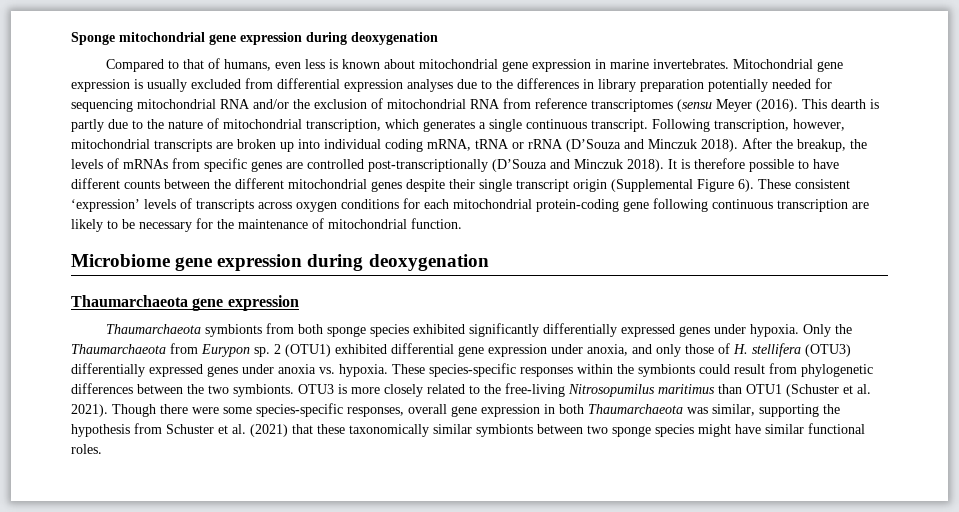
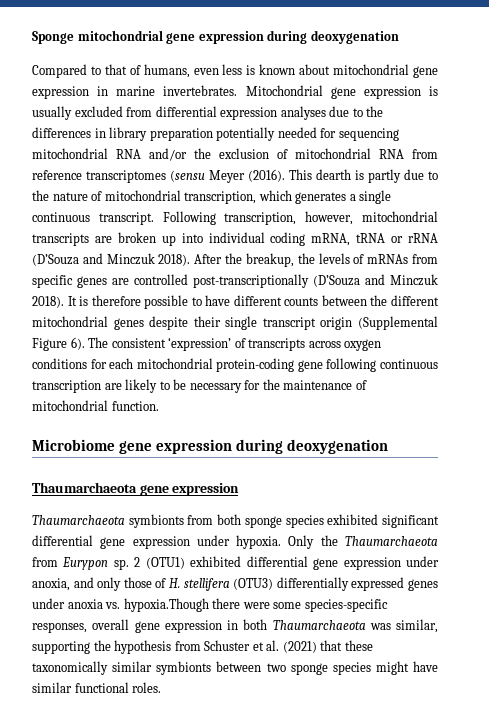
- These consistent ‘expression’ levels of transcripts across oxygen conditions for each mitochondrial protein-coding gene following continuous transcription are likely to be necessary for the maintenance of mitochondrial function.
+ The consistent ‘expression’ of transcripts across oxygen conditions for each mitochondrial protein-coding gene following continuous transcription are likely to be necessary for the maintenance of mitochondrial function.
- Thaumarchaeota symbionts from both sponge species exhibited significantly differentially expressed genes under hypoxia.
+ Thaumarchaeota symbionts from both sponge species exhibited significant differential gene expression under hypoxia.
- 2 (OTU1) exhibited differential gene expression under anoxia, and only those of H. stellifera (OTU3) differentially expressed genes under anoxia vs. hypoxia. These species-specific responses within the symbionts could result from phylogenetic differences between the two symbionts. OTU3 is more closely related to the free-living Nitrosopumilus maritimus than OTU1 (Schuster et al. 2021). Though there were some species-specific responses, overall gene expression in both Thaumarchaeota was similar, supporting the hypothesis from Schuster et al. (2021) that these taxonomically similar symbionts between two sponge species might have similar functional roles.
+ 2 (OTU1) exhibited differential gene expression under anoxia, and only those of H. stellifera (OTU3) differentially expressed genes under anoxia vs. hypoxia.Though there were some species-specific responses, overall gene expression in both Thaumarchaeota was similar, supporting the hypothesis from Schuster et al. (2021) that these taxonomically similar symbionts between two sponge species might have similar functional roles.

